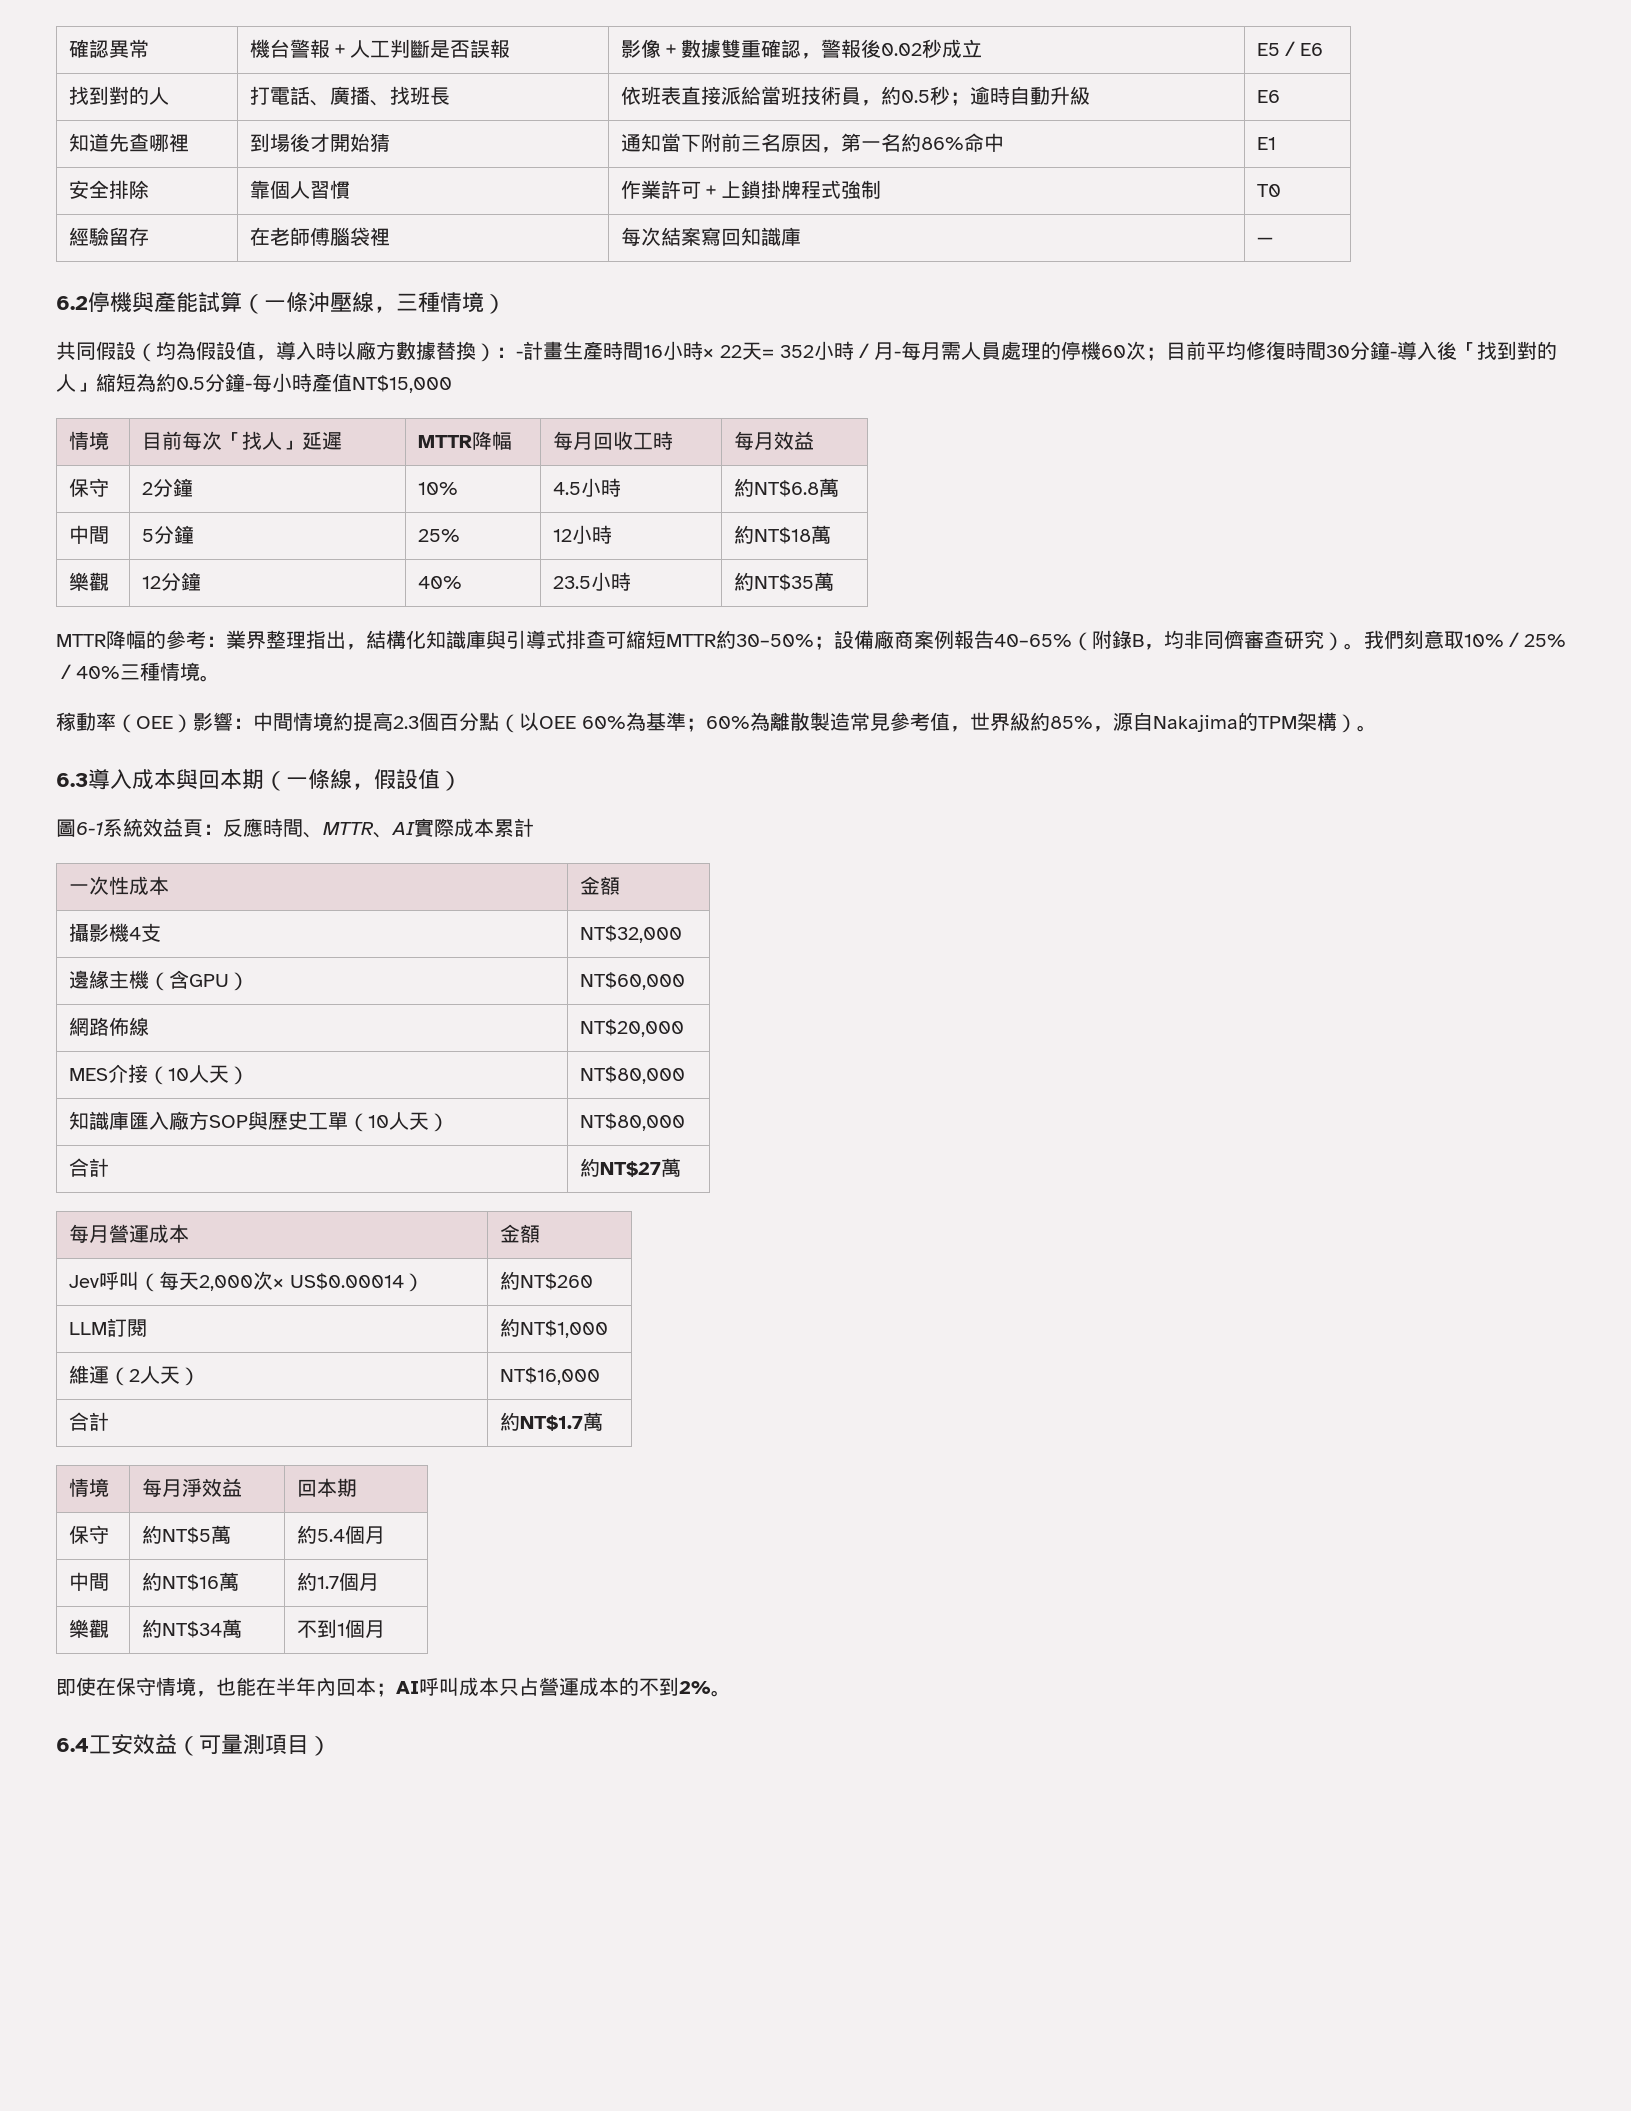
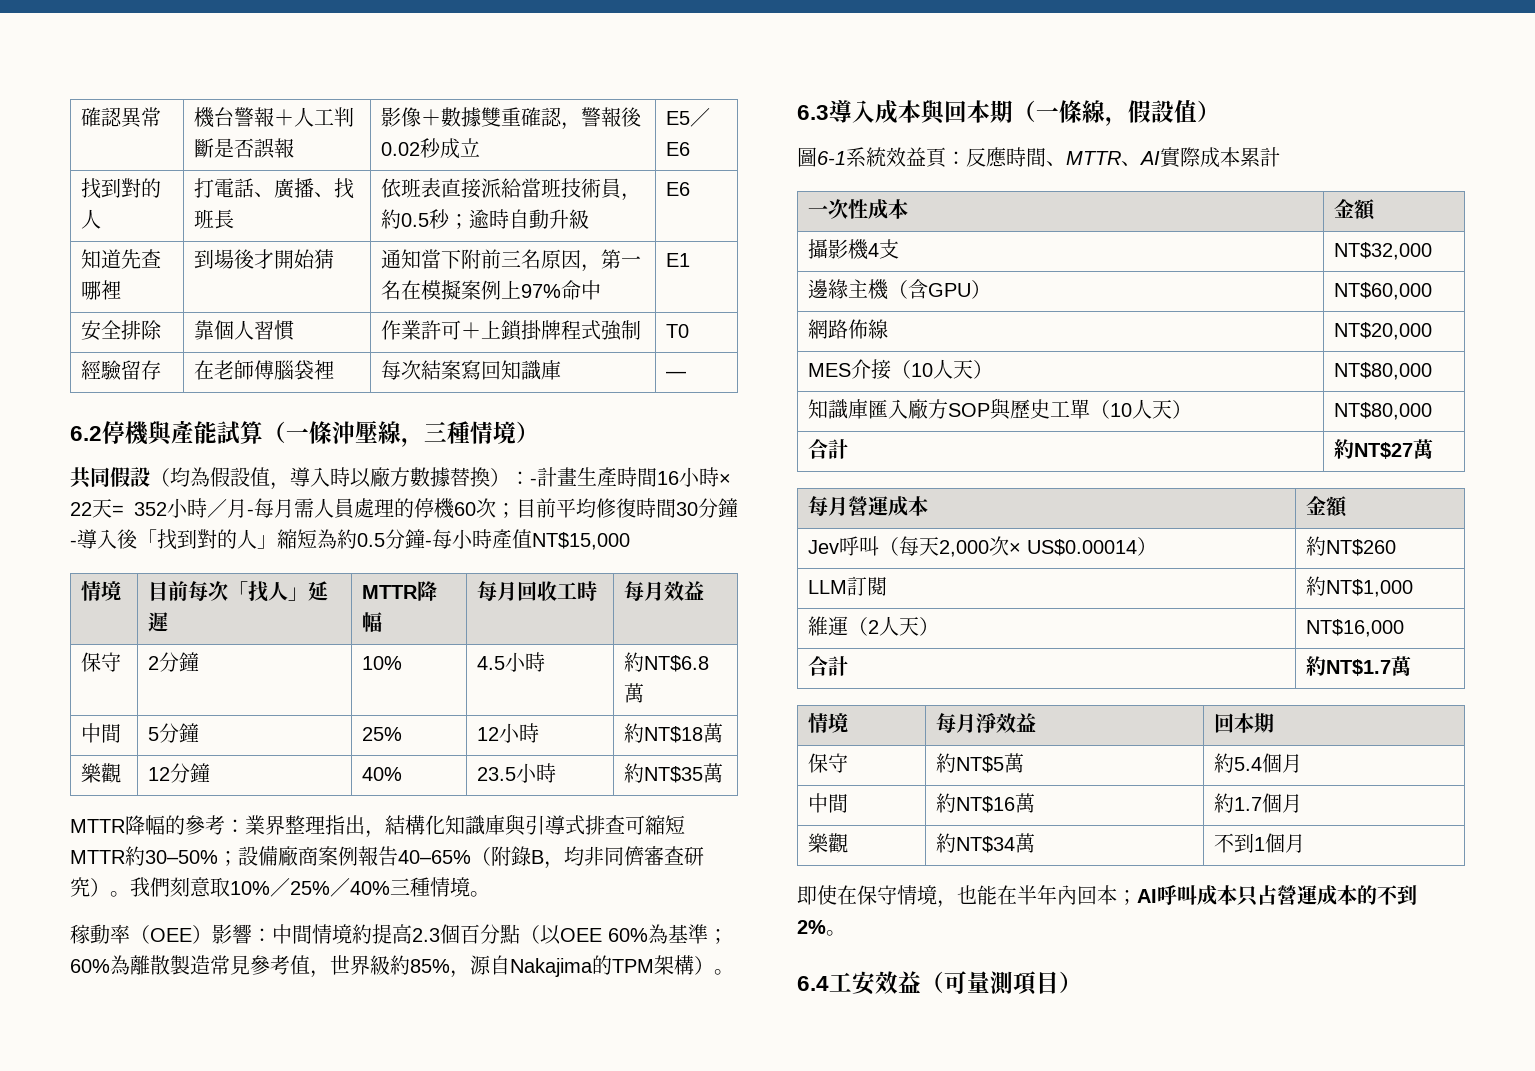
- 知道先查哪裡 | 到場後才開始猜 | 通知當下附前三名原因，第一名約86%命中 | E1
+ 知道先查哪裡 | 到場後才開始猜 | 通知當下附前三名原因，第一名在模擬案例上97%命中 | E1

